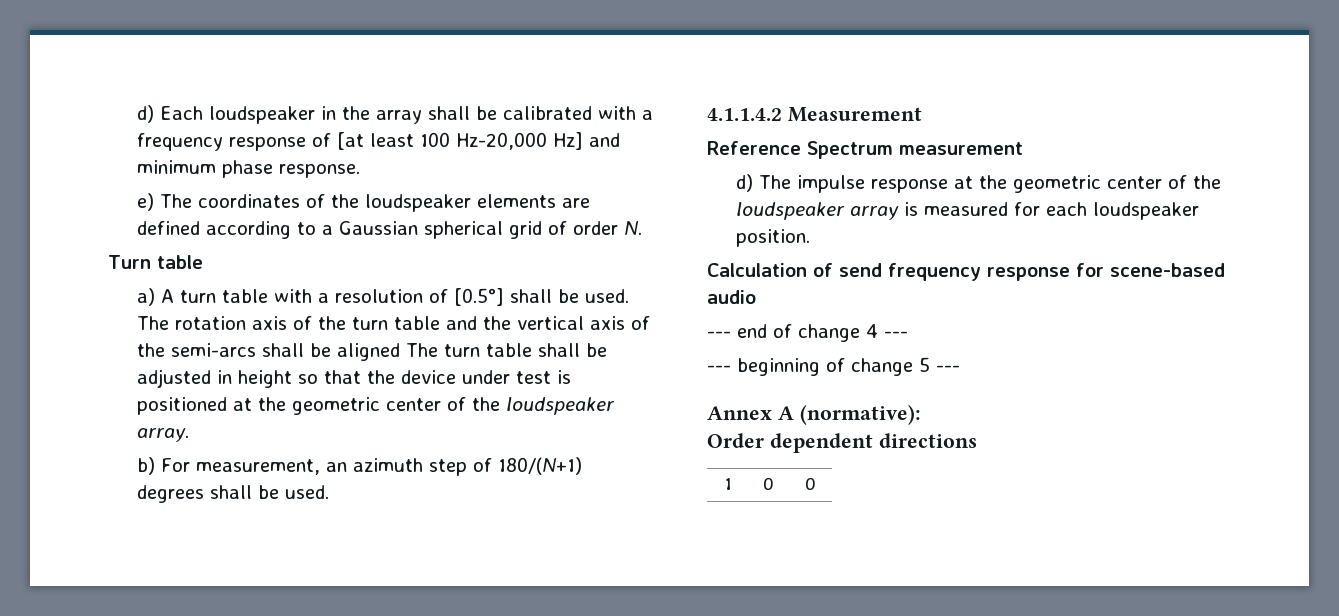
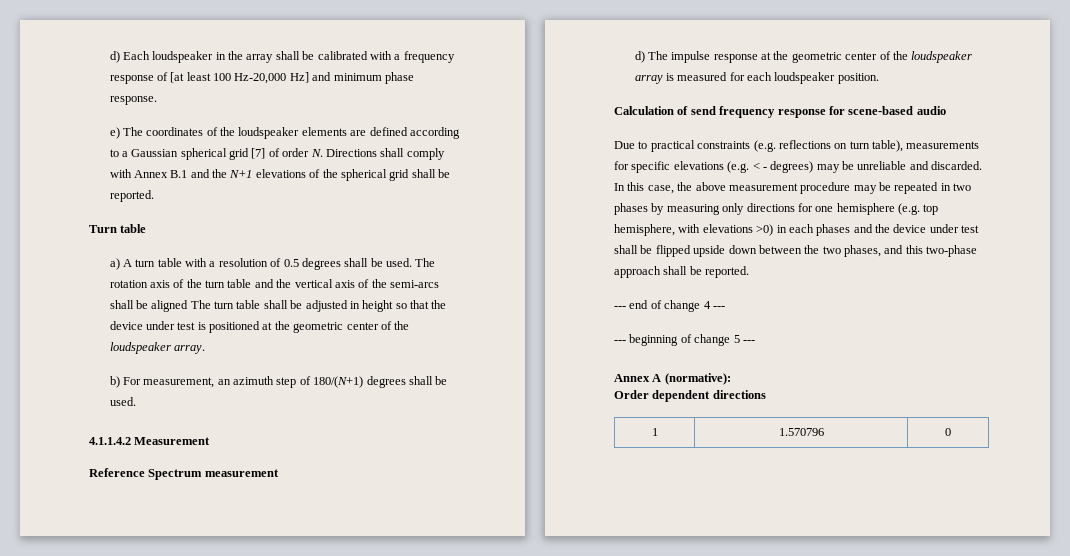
- e) The coordinates of the loudspeaker elements are defined according to a Gaussian spherical grid of order N.
+ e) The coordinates of the loudspeaker elements are defined according to a Gaussian spherical grid [7] of order N. Directions shall comply with Annex B.1 and the N+1 elevations of the spherical grid shall be reported.
- a) A turn table with a resolution of [0.5°] shall be used.
+ a) A turn table with a resolution of 0.5 degrees shall be used.
+ Due to practical constraints (e.g. reflections on turn table), measurements for specific elevations (e.g. < - degrees) may be unreliable and discarded. In this case, the above measurement procedure may be repeated in two phases by measuring only directions for one hemisphere (e.g. top hemisphere, with elevations >0) in each phases and the device under test shall be flipped upside down between the two phases, and this two-phase approach shall be reported.
- 1 | 0 | 0
+ 1 | 1.570796 | 0

